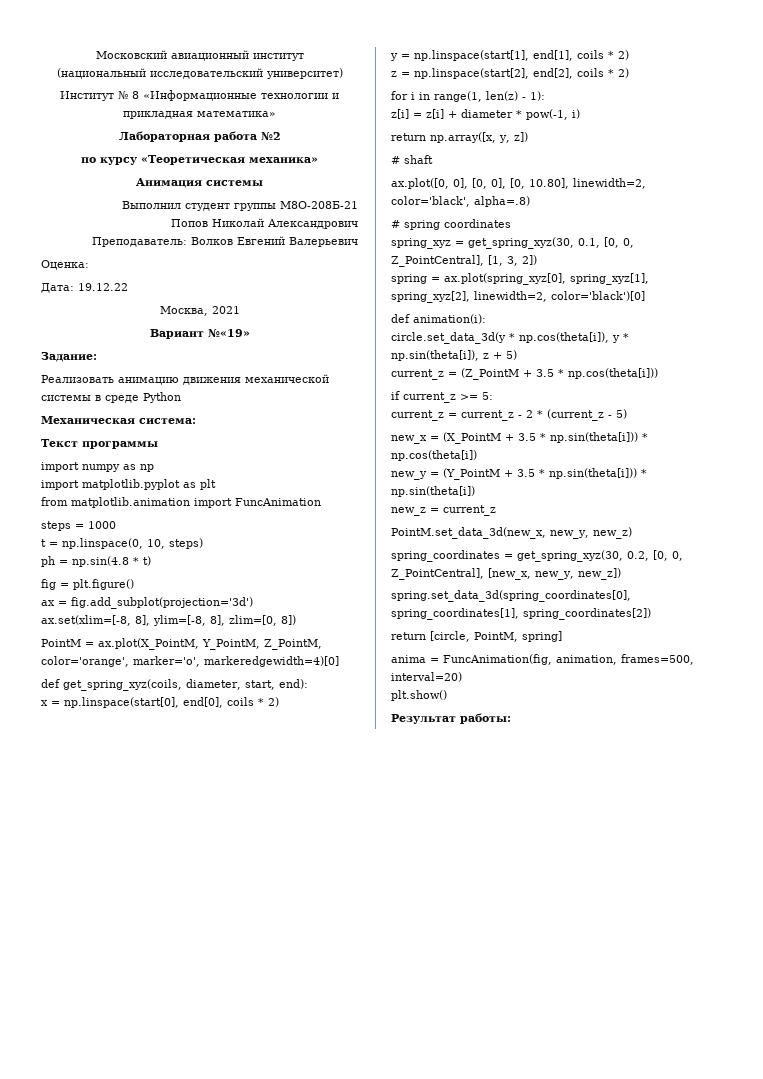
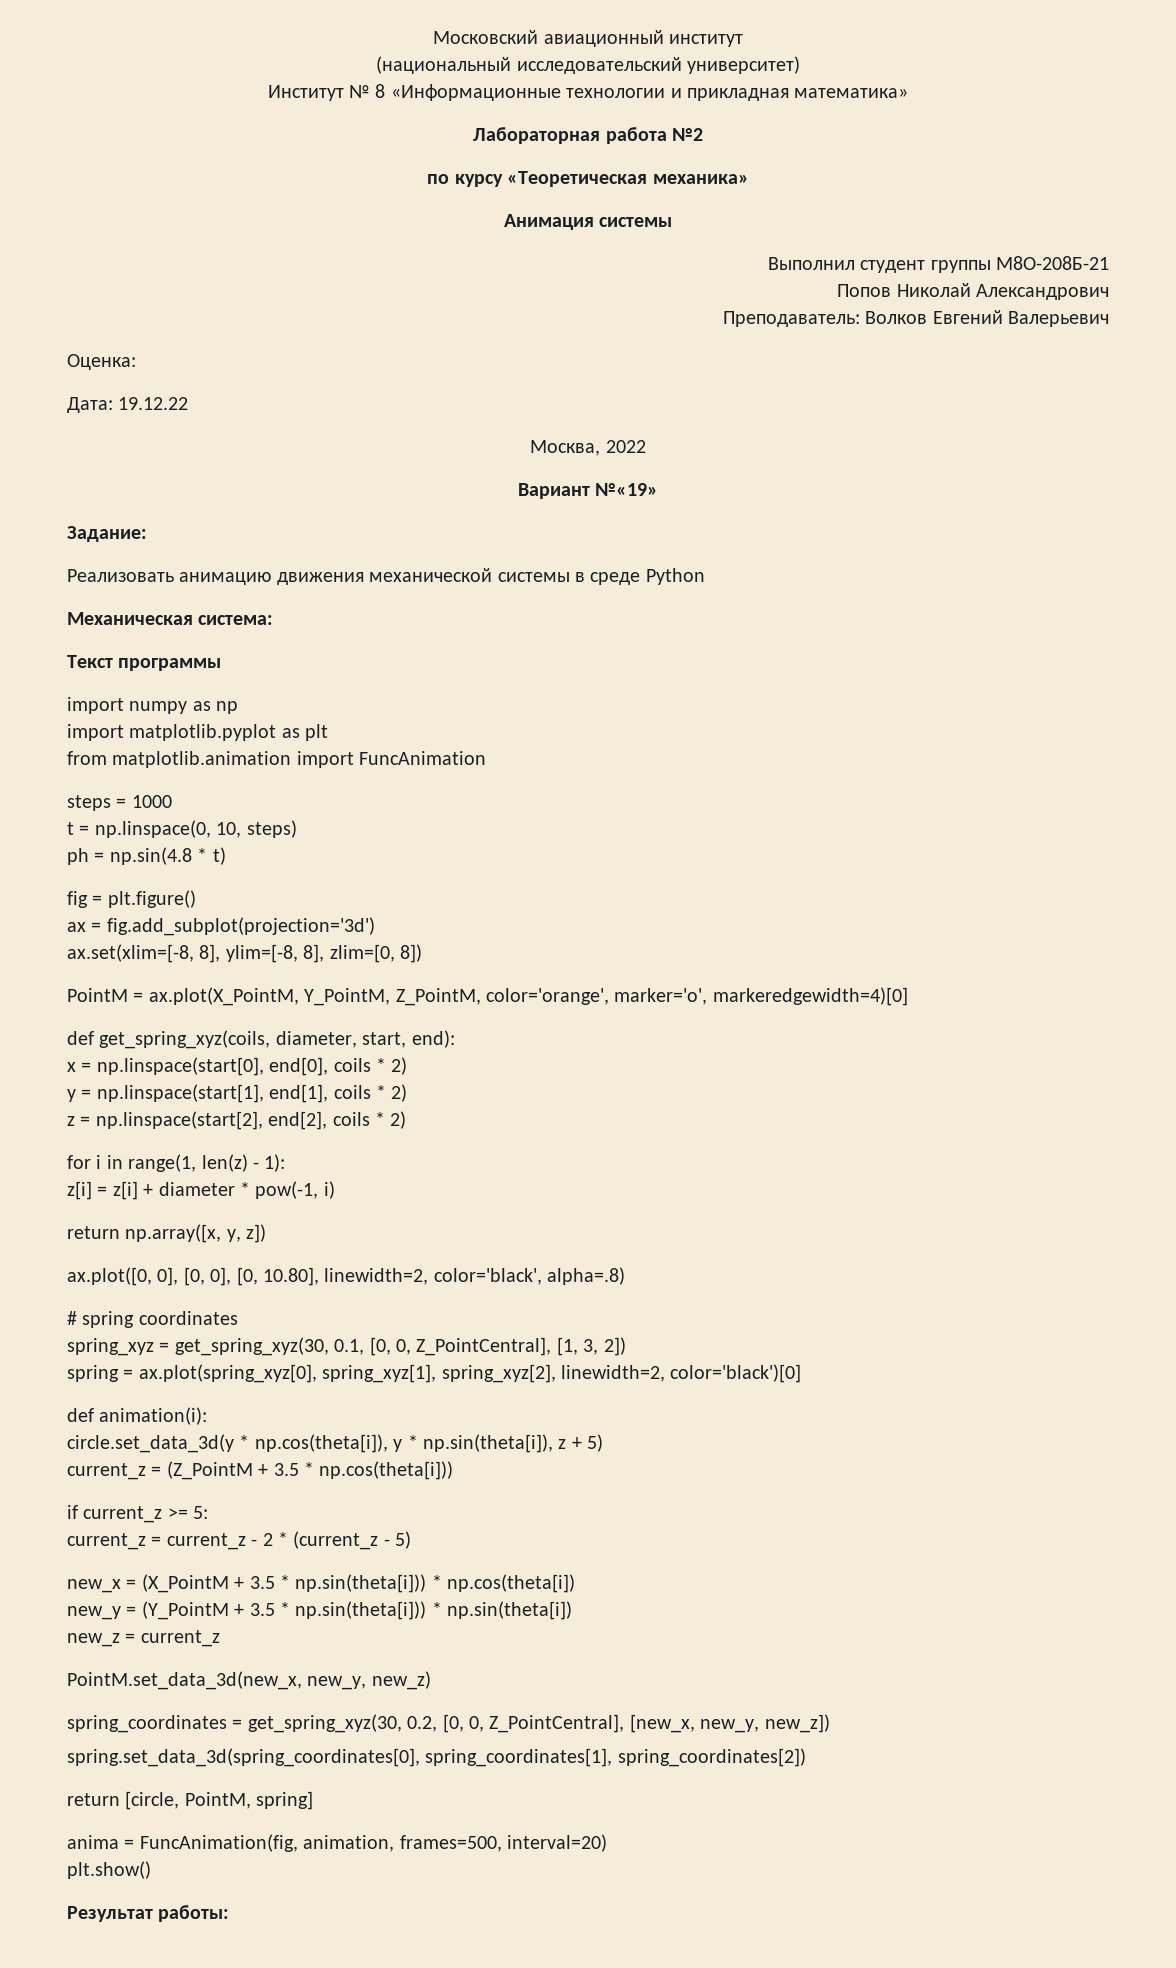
- Москва, 2021
+ Москва, 2022
- # shaft

